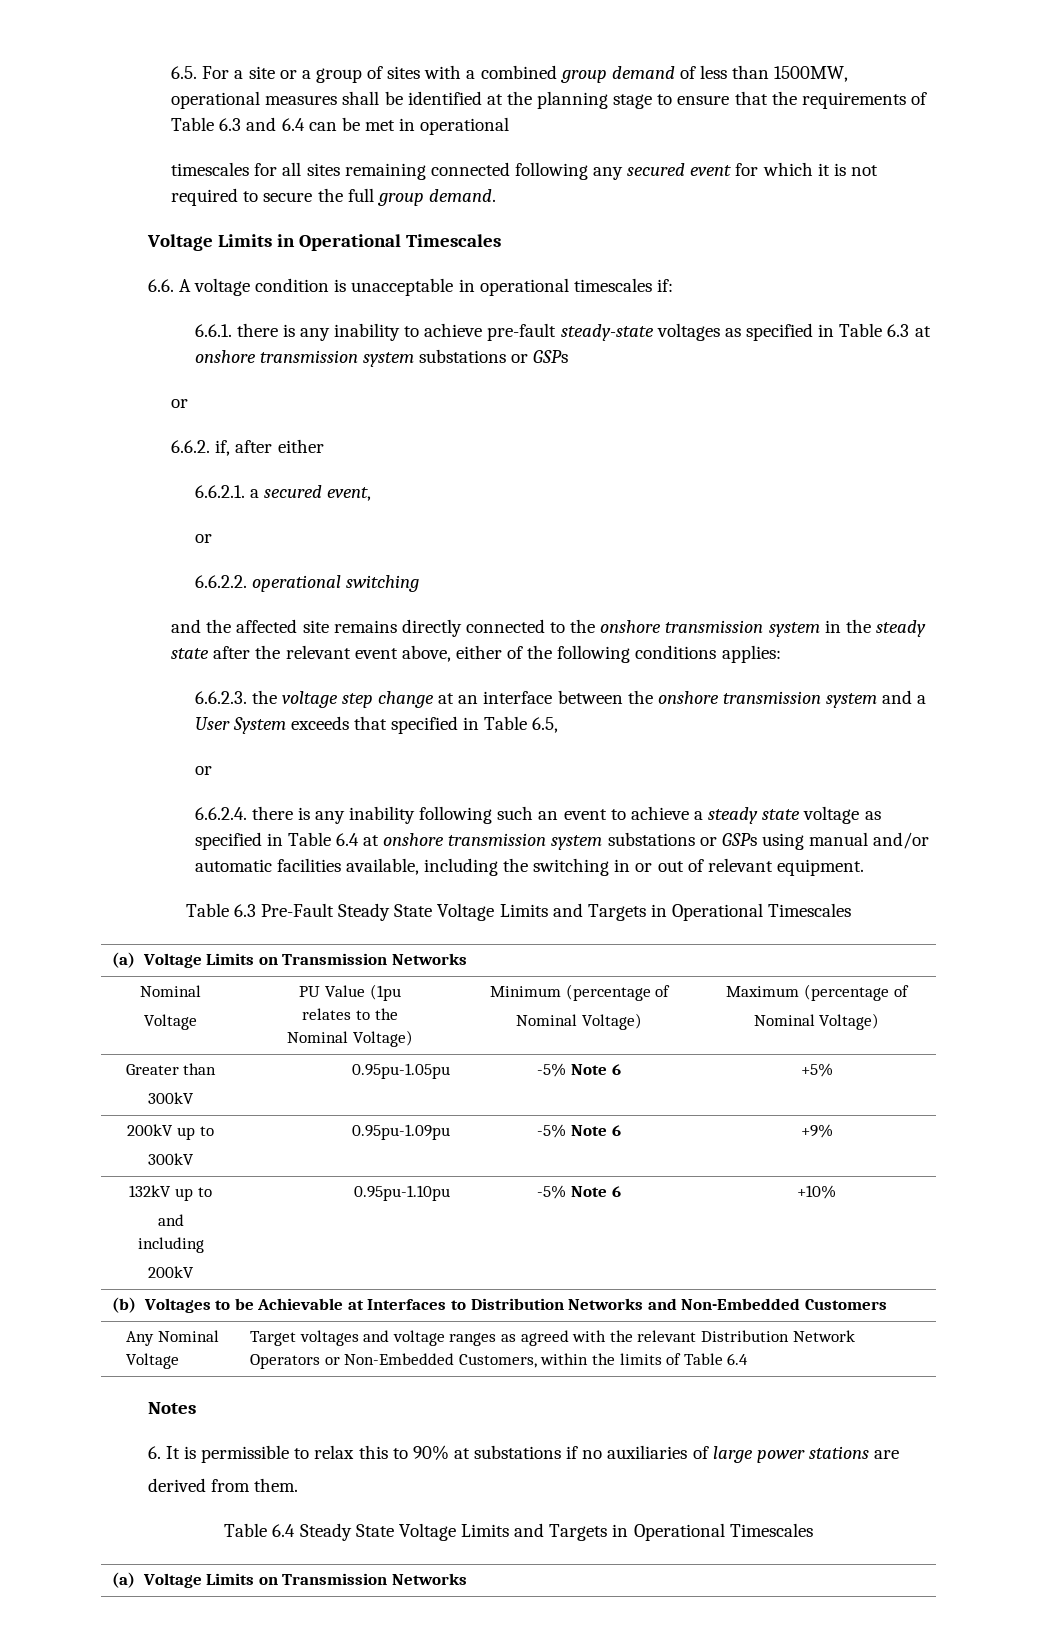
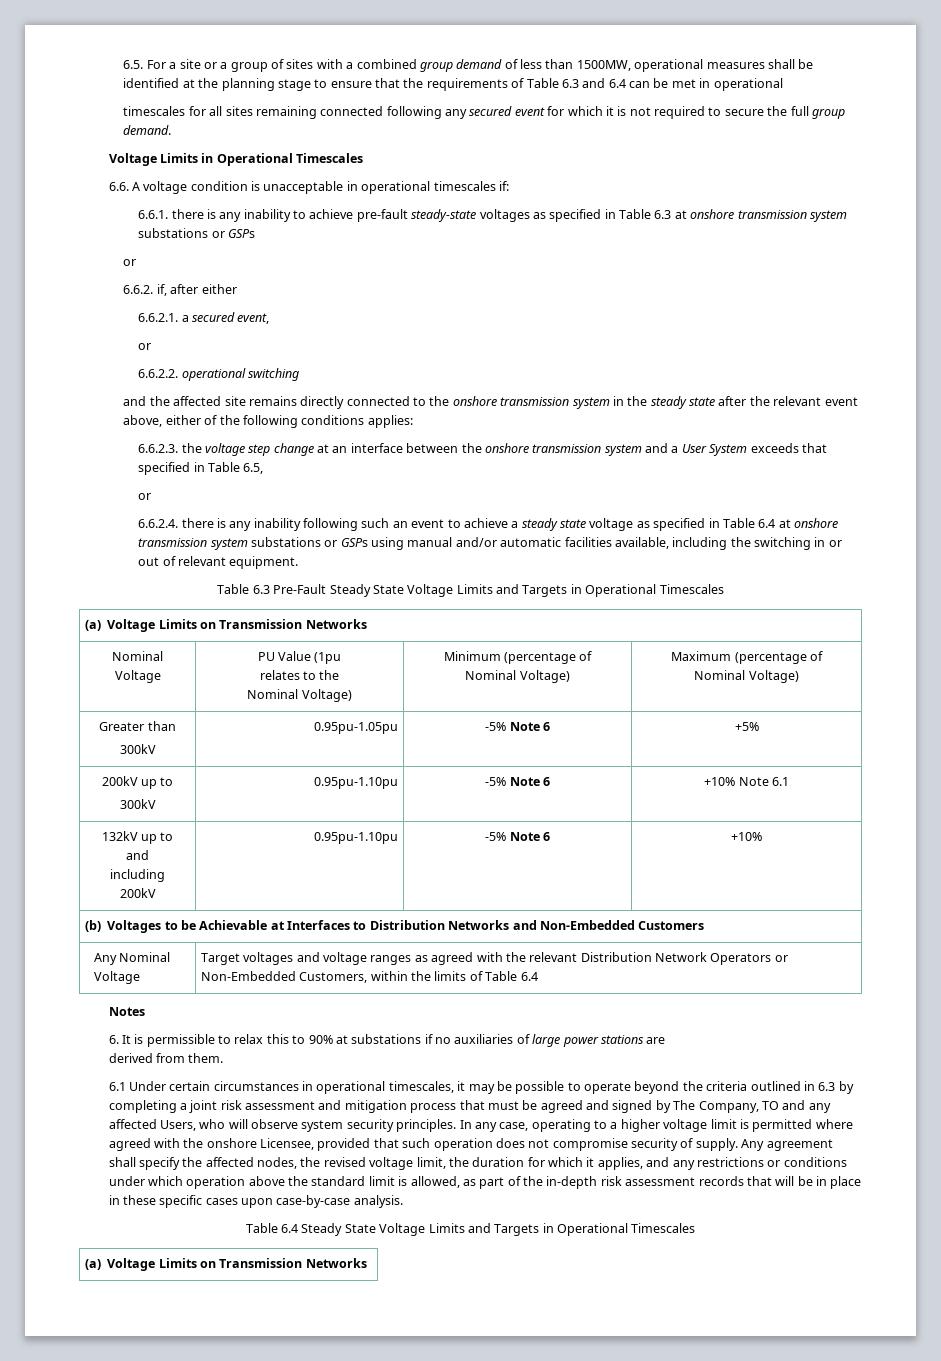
  200kV up to
- 300kV | 0.95pu-1.09pu | -5% Note 6 | +9%
+ 300kV | 0.95pu-1.10pu | -5% Note 6 | +10% Note 6.1
+ 6.1 Under certain circumstances in operational timescales, it may be possible to operate beyond the criteria outlined in 6.3 by completing a joint risk assessment and mitigation process that must be agreed and signed by The Company, TO and any affected Users, who will observe system security principles. In any case, operating to a higher voltage limit is permitted where agreed with the onshore Licensee, provided that such operation does not compromise security of supply. Any agreement shall specify the affected nodes, the revised voltage limit, the duration for which it applies, and any restrictions or conditions under which operation above the standard limit is allowed, as part of the in-depth risk assessment records that will be in place in these specific cases upon case-by-case analysis.

